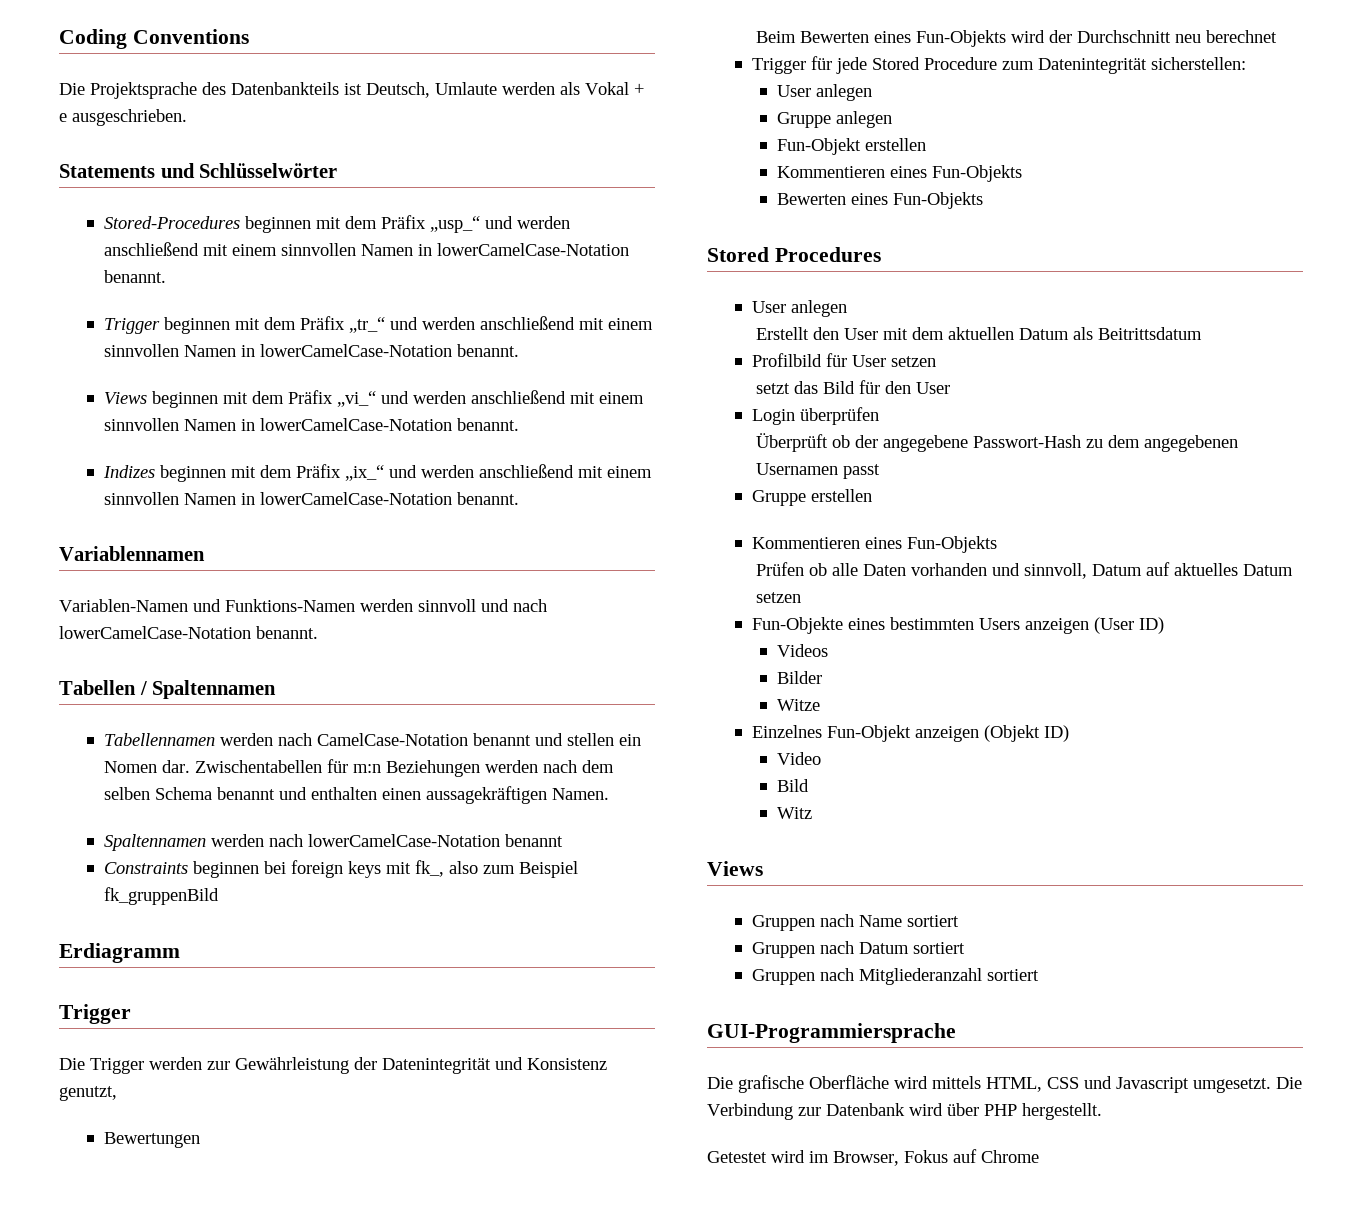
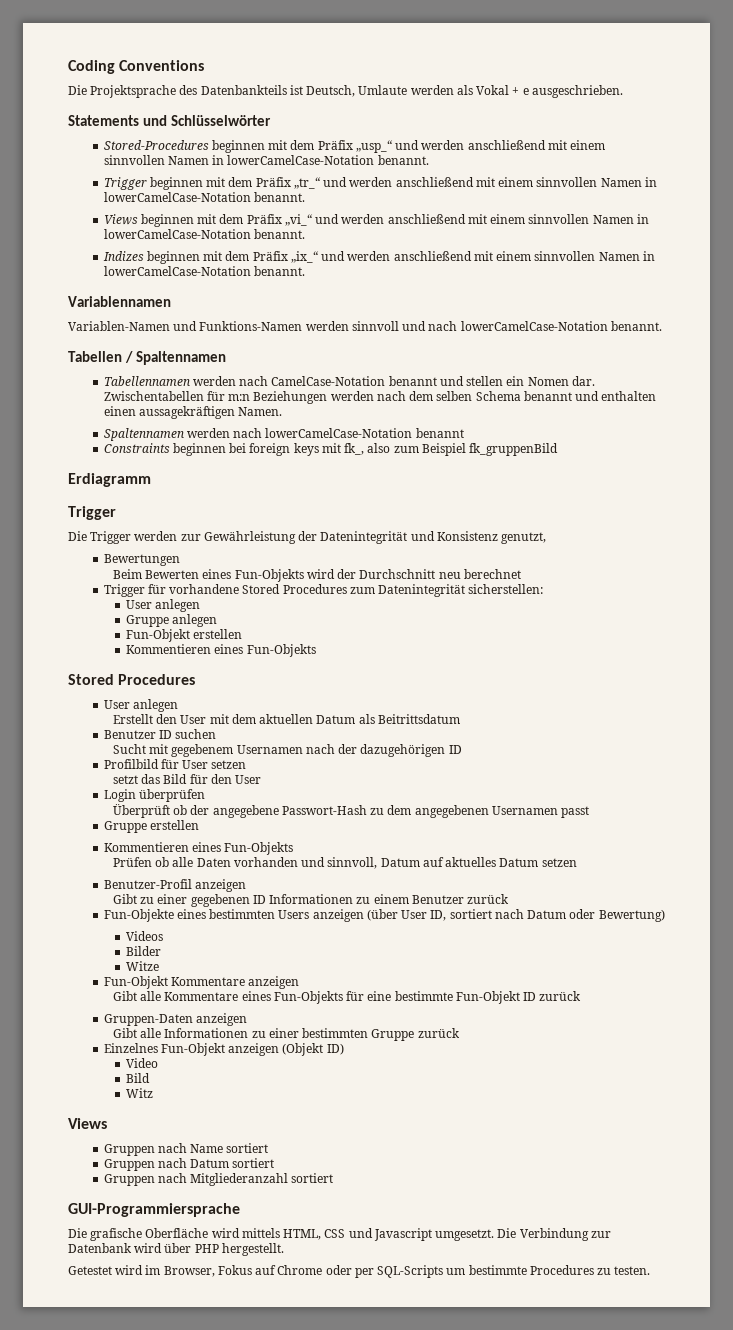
- Trigger für jede Stored Procedure zum Datenintegrität sicherstellen:
+ Trigger für vorhandene Stored Procedures zum Datenintegrität sicherstellen:
  Fun-Objekt erstellen
  Kommentieren eines Fun-Objekts
- Bewerten eines Fun-Objekts
+ Benutzer ID suchen
+ Sucht mit gegebenem Usernamen nach der dazugehörigen ID
+ Benutzer-Profil anzeigen
+ Gibt zu einer gegebenen ID Informationen zu einem Benutzer zurück
- Fun-Objekte eines bestimmten Users anzeigen (User ID)
+ Fun-Objekte eines bestimmten Users anzeigen (über User ID, sortiert nach Datum oder Bewertung)
  Videos
  Bilder
  Witze
+ Fun-Objekt Kommentare anzeigen
+ Gibt alle Kommentare eines Fun-Objekts für eine bestimmte Fun-Objekt ID zurück
+ Gruppen-Daten anzeigen
+ Gibt alle Informationen zu einer bestimmten Gruppe zurück
- Getestet wird im Browser, Fokus auf Chrome
+ Getestet wird im Browser, Fokus auf Chrome oder per SQL-Scripts um bestimmte Procedures zu testen.

